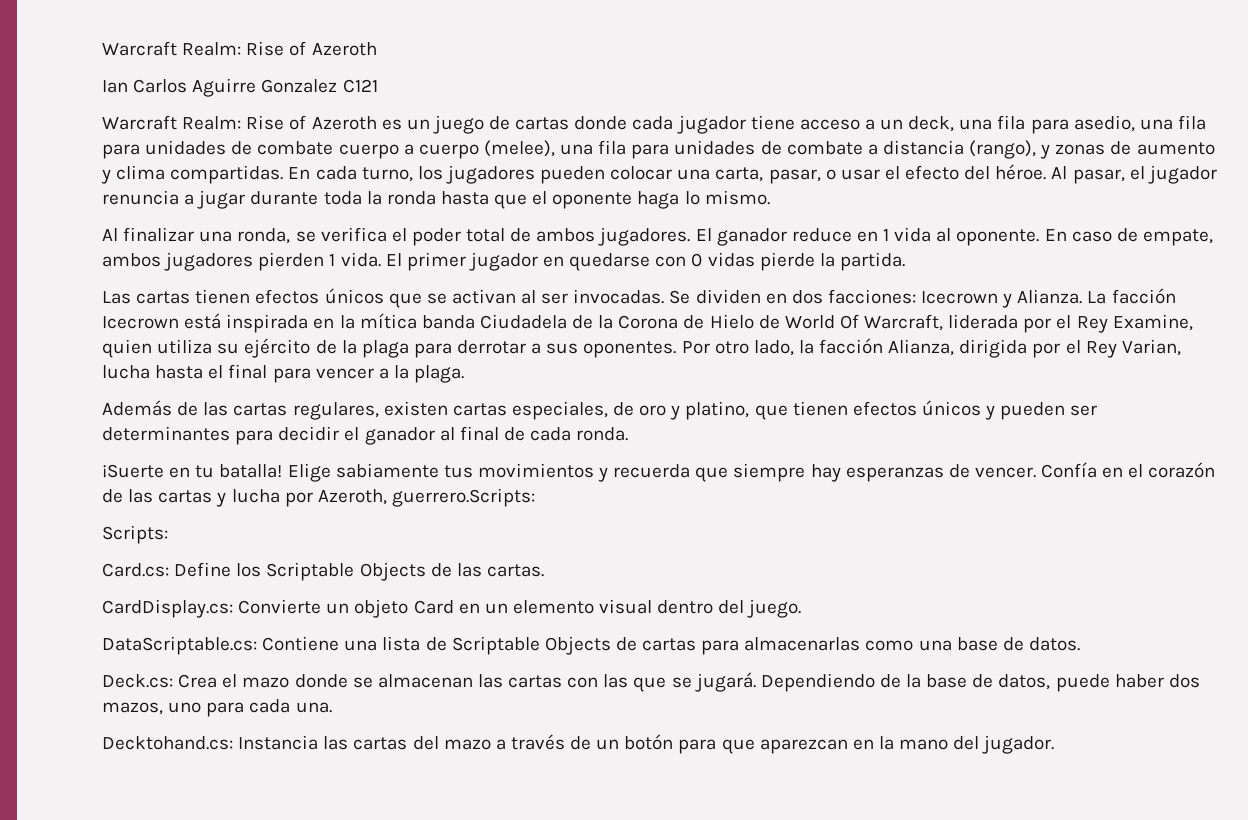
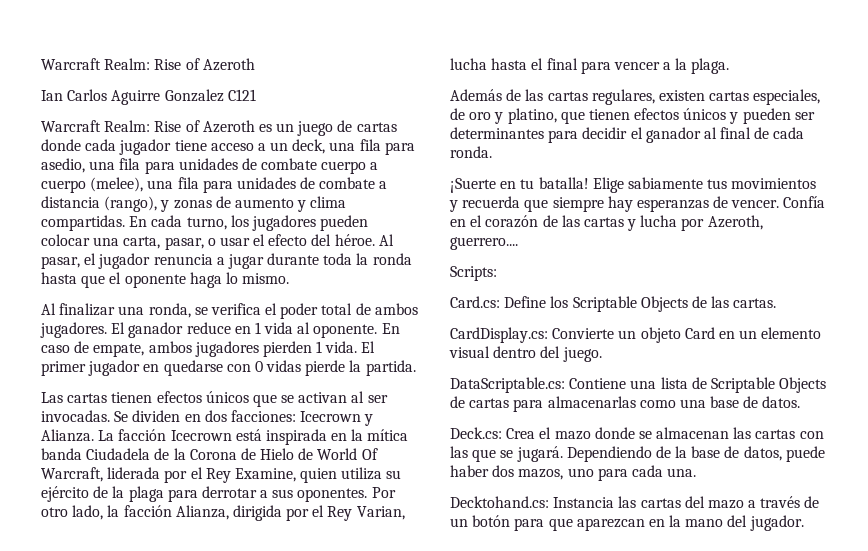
- Confía en el corazón de las cartas y lucha por Azeroth, guerrero.Scripts:
+ Confía en el corazón de las cartas y lucha por Azeroth, guerrero....

